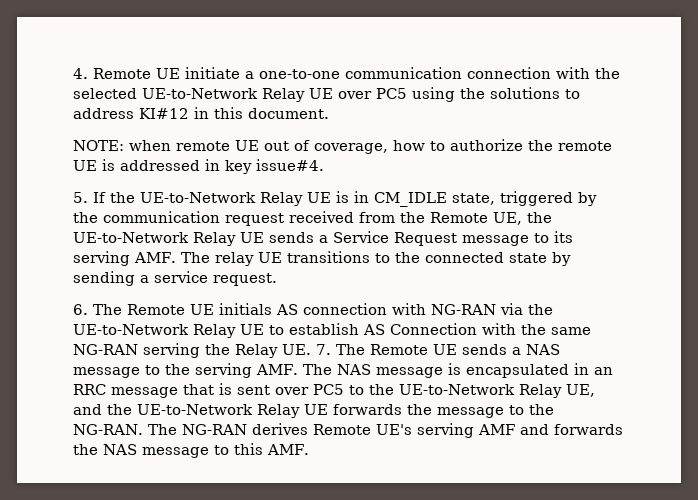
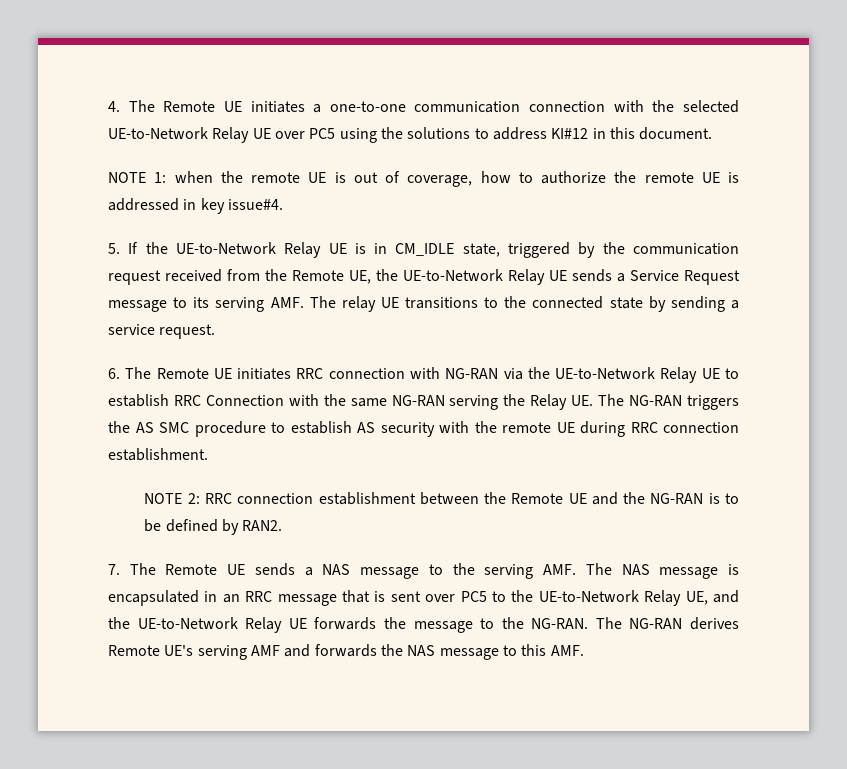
- 4. Remote UE initiate a one-to-one communication connection with the selected UE-to-Network Relay UE over PC5 using the solutions to address KI#12 in this document.
+ 4. The Remote UE initiates a one-to-one communication connection with the selected UE-to-Network Relay UE over PC5 using the solutions to address KI#12 in this document.
- NOTE: when remote UE out of coverage, how to authorize the remote UE is addressed in key issue#4.
+ NOTE 1: when the remote UE is out of coverage, how to authorize the remote UE is addressed in key issue#4.
- 6. The Remote UE initials AS connection with NG-RAN via the UE-to-Network Relay UE to establish AS Connection with the same NG-RAN serving the Relay UE. 7. The Remote UE sends a NAS message to the serving AMF. The NAS message is encapsulated in an RRC message that is sent over PC5 to the UE-to-Network Relay UE, and the UE-to-Network Relay UE forwards the message to the NG-RAN.
+ 6. The Remote UE initiates RRC connection with NG-RAN via the UE-to-Network Relay UE to establish RRC Connection with the same NG-RAN serving the Relay UE. The NG-RAN triggers the AS SMC procedure to establish AS security with the remote UE during RRC connection establishment.
+ NOTE 2: RRC connection establishment between the Remote UE and the NG-RAN is to be defined by RAN2.
+ 7. The Remote UE sends a NAS message to the serving AMF. The NAS message is encapsulated in an RRC message that is sent over PC5 to the UE-to-Network Relay UE, and the UE-to-Network Relay UE forwards the message to the NG-RAN.

